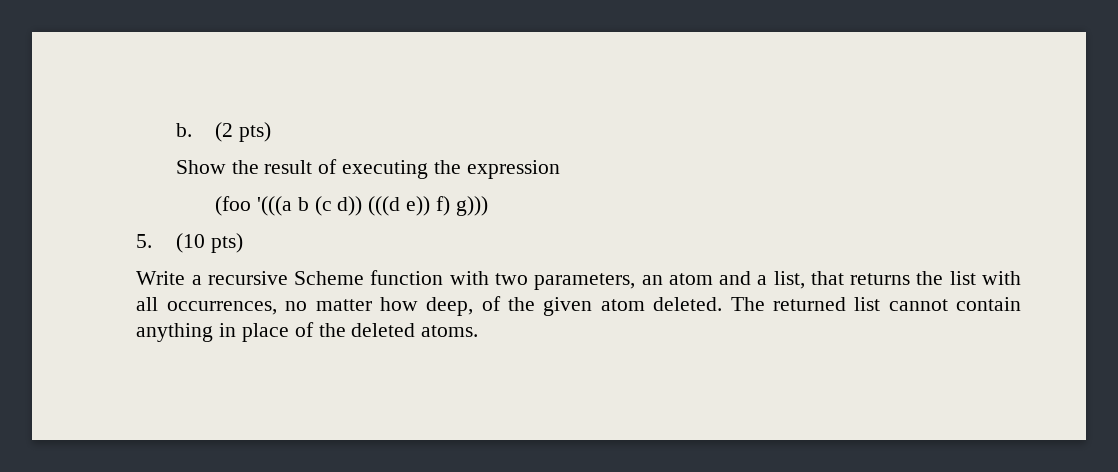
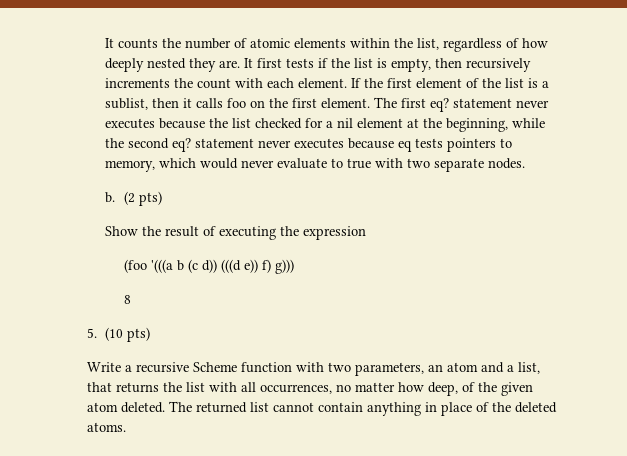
+ It counts the number of atomic elements within the list, regardless of how deeply nested they are. It first tests if the list is empty, then recursively increments the count with each element. If the first element of the list is a sublist, then it calls foo on the first element. The first eq? statement never executes because the list checked for a nil element at the beginning, while the second eq? statement never executes because eq tests pointers to memory, which would never evaluate to true with two separate nodes.
+ 8

